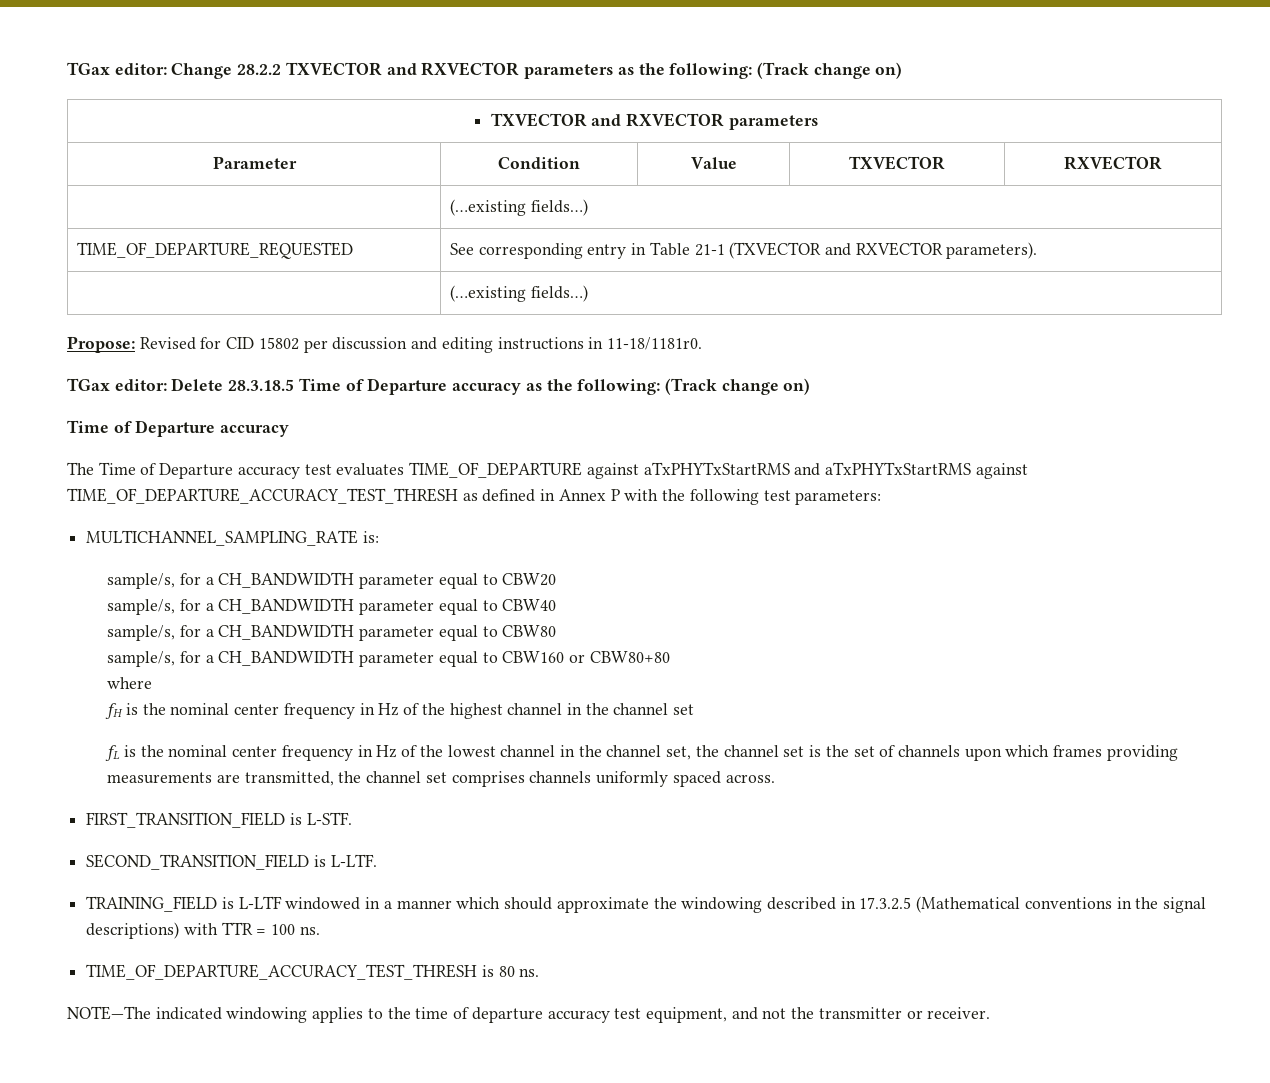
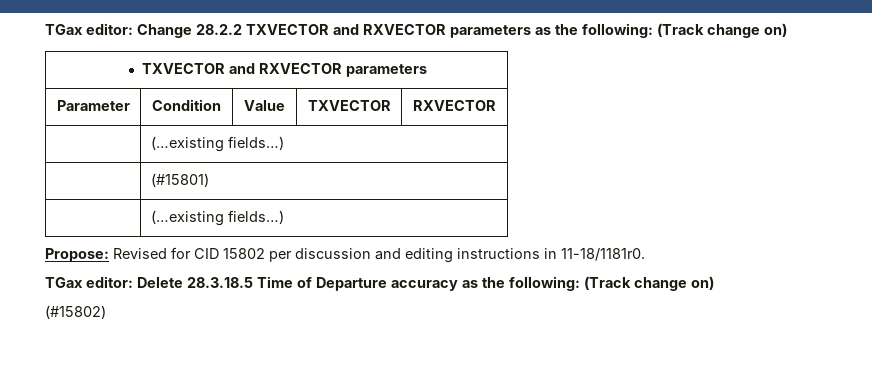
- TIME_OF_DEPARTURE_REQUESTED | See corresponding entry in Table 21-1 (TXVECTOR and RXVECTOR parameters).
+ | (#15801)
  TGax editor: Delete 28.3.18.5 Time of Departure accuracy as the following: (Track change on)
- Time of Departure accuracy
- The Time of Departure accuracy test evaluates TIME_OF_DEPARTURE against aTxPHYTxStartRMS and aTxPHYTxStartRMS against TIME_OF_DEPARTURE_ACCURACY_TEST_THRESH as defined in Annex P with the following test parameters:
- MULTICHANNEL_SAMPLING_RATE is:
- sample/s, for a CH_BANDWIDTH parameter equal to CBW20
- sample/s, for a CH_BANDWIDTH parameter equal to CBW40
- sample/s, for a CH_BANDWIDTH parameter equal to CBW80
- sample/s, for a CH_BANDWIDTH parameter equal to CBW160 or CBW80+80
- where
- fH is the nominal center frequency in Hz of the highest channel in the channel set
- fL is the nominal center frequency in Hz of the lowest channel in the channel set, the channel set is the set of channels upon which frames providing measurements are transmitted, the channel set comprises channels uniformly spaced across.
- FIRST_TRANSITION_FIELD is L-STF.
- SECOND_TRANSITION_FIELD is L-LTF.
- TRAINING_FIELD is L-LTF windowed in a manner which should approximate the windowing described in 17.3.2.5 (Mathematical conventions in the signal descriptions) with TTR = 100 ns.
- TIME_OF_DEPARTURE_ACCURACY_TEST_THRESH is 80 ns.
- NOTE—The indicated windowing applies to the time of departure accuracy test equipment, and not the transmitter or receiver.
+ (#15802)

